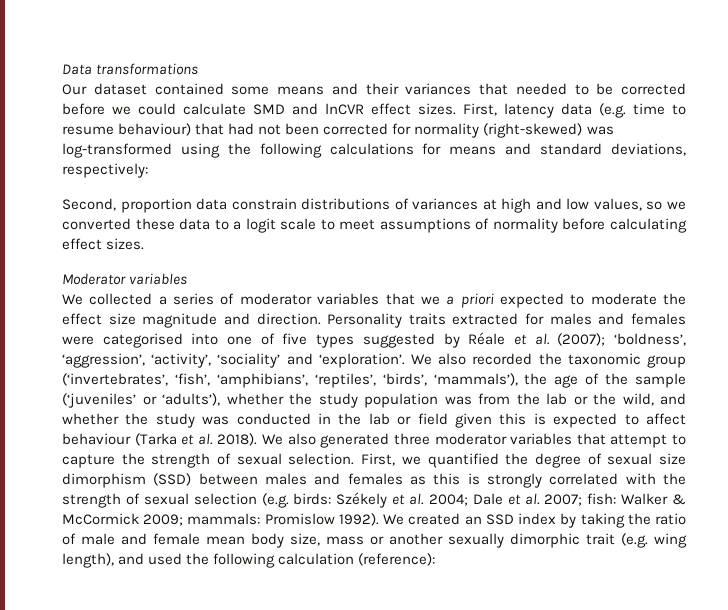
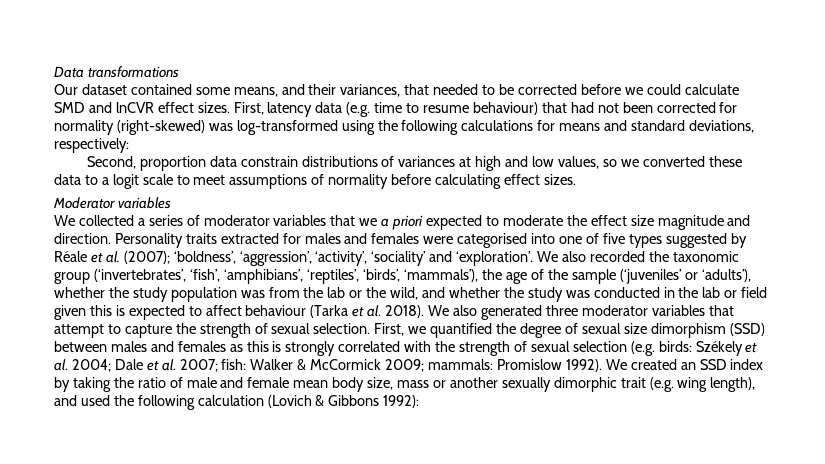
- Our dataset contained some means and their variances that needed to be corrected before we could calculate SMD and lnCVR effect sizes.
+ Our dataset contained some means, and their variances, that needed to be corrected before we could calculate SMD and lnCVR effect sizes.
- We created an SSD index by taking the ratio of male and female mean body size, mass or another sexually dimorphic trait (e.g. wing length), and used the following calculation (reference):
+ We created an SSD index by taking the ratio of male and female mean body size, mass or another sexually dimorphic trait (e.g. wing length), and used the following calculation (Lovich & Gibbons 1992):

